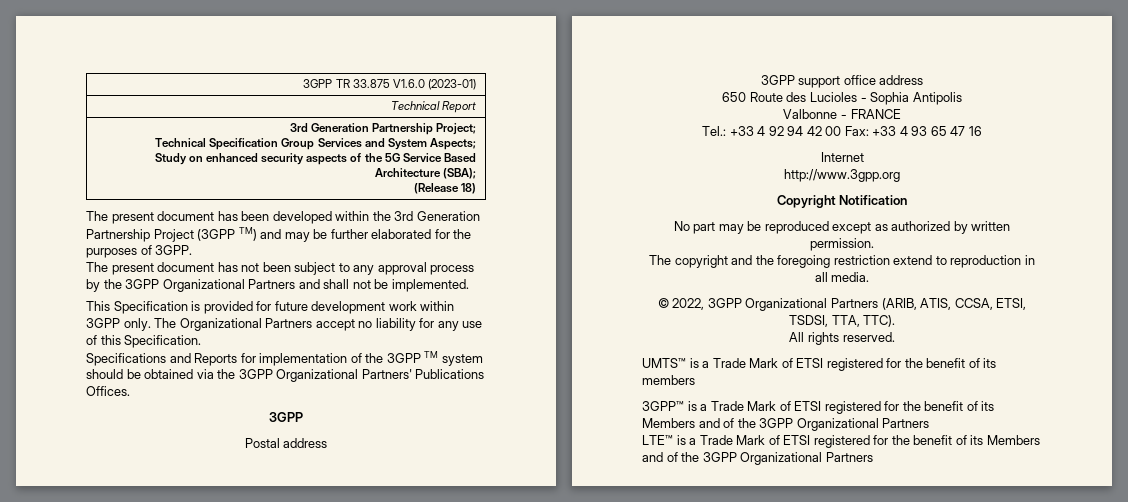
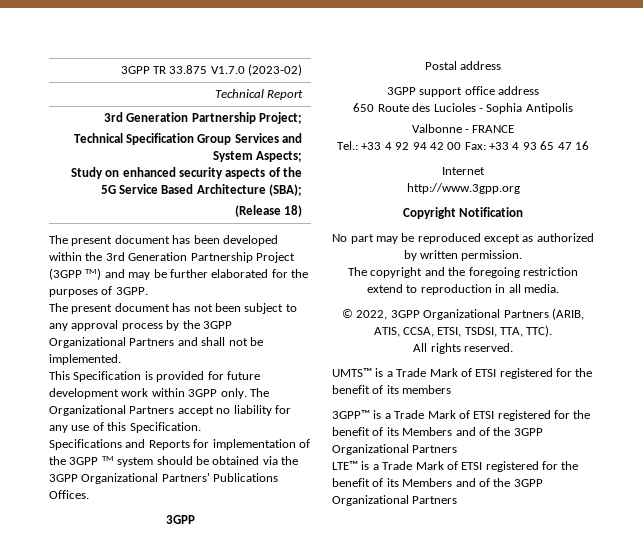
- 3GPP TR 33.875 V1.6.0 (2023-01)
+ 3GPP TR 33.875 V1.7.0 (2023-02)

